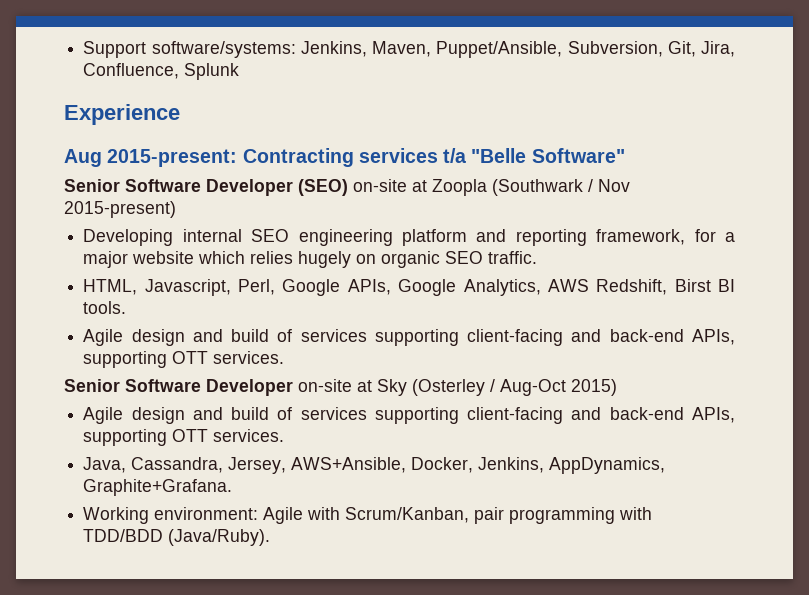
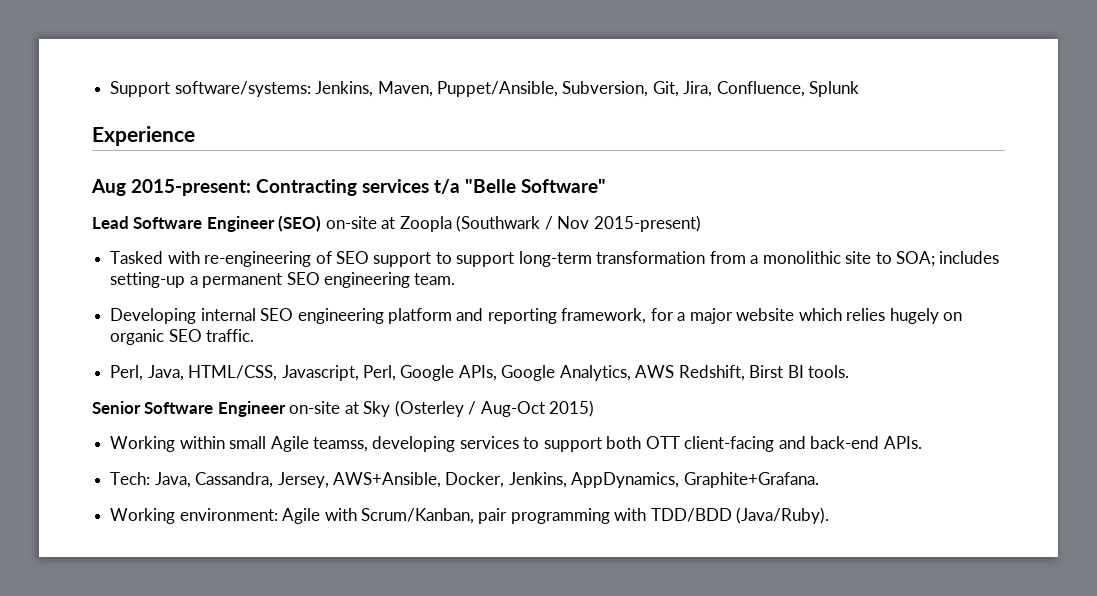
- Senior Software Developer (SEO) on-site at Zoopla (Southwark / Nov 2015-present)
+ Lead Software Engineer (SEO) on-site at Zoopla (Southwark / Nov 2015-present)
+ Tasked with re-engineering of SEO support to support long-term transformation from a monolithic site to SOA; includes setting-up a permanent SEO engineering team.
- HTML, Javascript, Perl, Google APIs, Google Analytics, AWS Redshift, Birst BI tools.
- Agile design and build of services supporting client-facing and back-end APIs, supporting OTT services.
- Senior Software Developer on-site at Sky (Osterley / Aug-Oct 2015)
- Agile design and build of services supporting client-facing and back-end APIs, supporting OTT services.
- Java, Cassandra, Jersey, AWS+Ansible, Docker, Jenkins, AppDynamics, Graphite+Grafana.
+ Perl, Java, HTML/CSS, Javascript, Perl, Google APIs, Google Analytics, AWS Redshift, Birst BI tools.
+ Senior Software Engineer on-site at Sky (Osterley / Aug-Oct 2015)
+ Working within small Agile teamss, developing services to support both OTT client-facing and back-end APIs.
+ Tech: Java, Cassandra, Jersey, AWS+Ansible, Docker, Jenkins, AppDynamics, Graphite+Grafana.

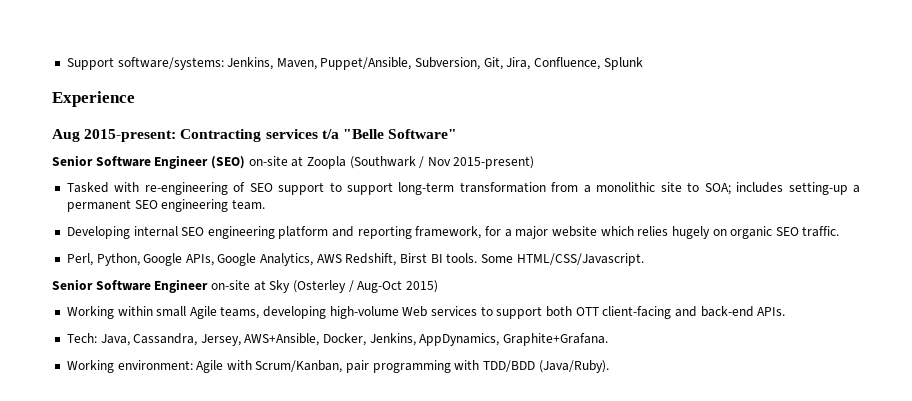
- Lead Software Engineer (SEO) on-site at Zoopla (Southwark / Nov 2015-present)
+ Senior Software Engineer (SEO) on-site at Zoopla (Southwark / Nov 2015-present)
- Perl, Java, HTML/CSS, Javascript, Perl, Google APIs, Google Analytics, AWS Redshift, Birst BI tools.
+ Perl, Python, Google APIs, Google Analytics, AWS Redshift, Birst BI tools. Some HTML/CSS/Javascript.
- Working within small Agile teamss, developing services to support both OTT client-facing and back-end APIs.
+ Working within small Agile teams, developing high-volume Web services to support both OTT client-facing and back-end APIs.

